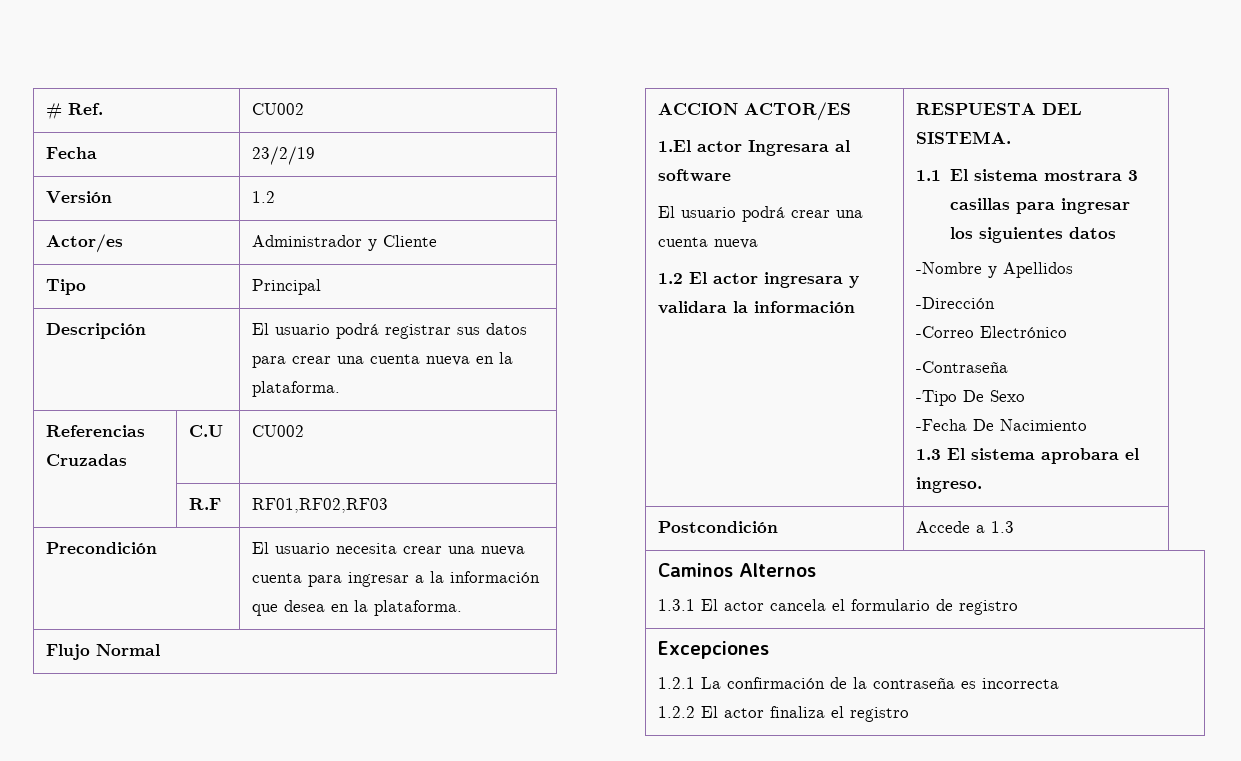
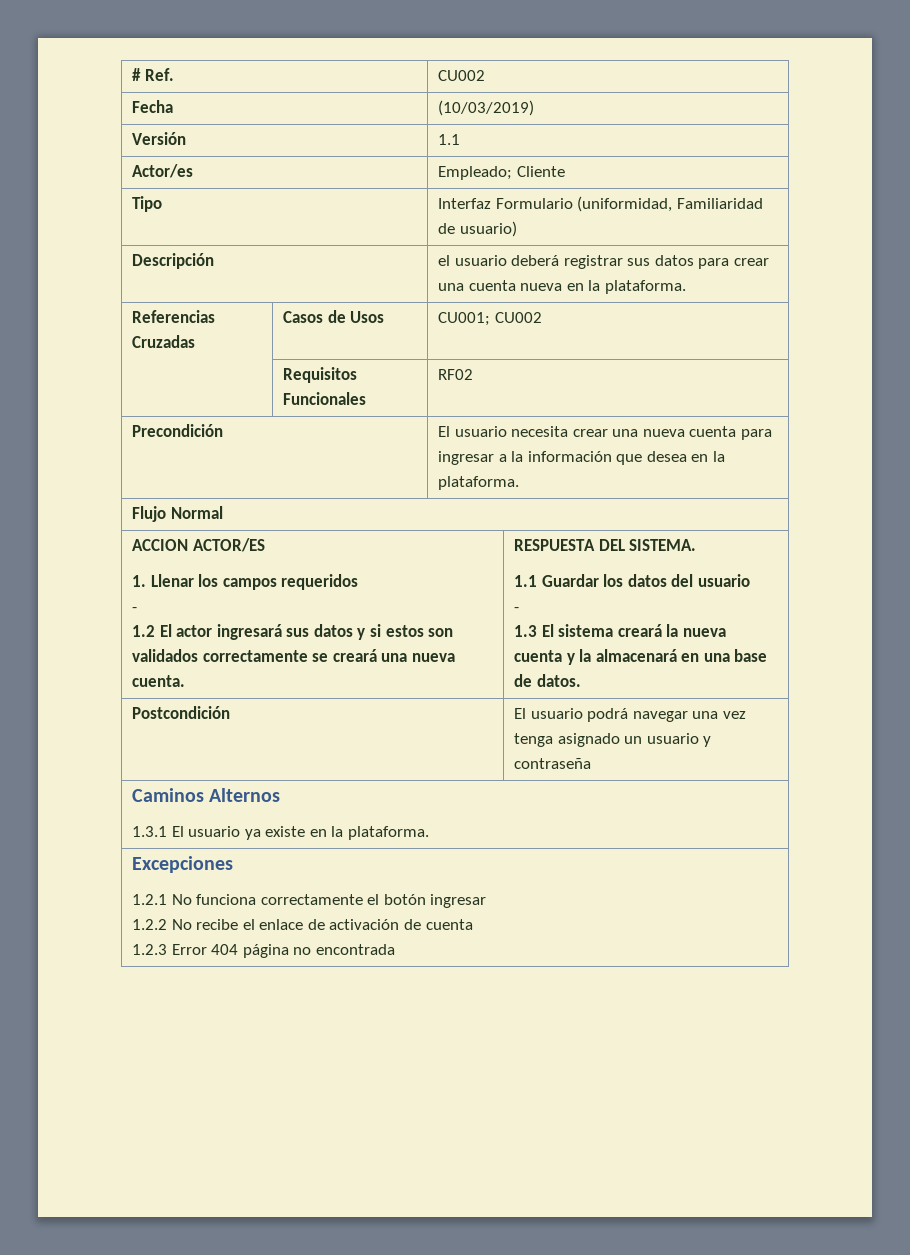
- Fecha | 23/2/19
+ Fecha | (10/03/2019)
- Versión | 1.2
+ Versión | 1.1
- Actor/es | Administrador y Cliente
+ Actor/es | Empleado; Cliente
- Tipo | Principal
- Descripción | El usuario podrá registrar sus datos para crear una cuenta nueva en la plataforma.
+ Tipo | Interfaz Formulario (uniformidad, Familiaridad de usuario)
+ Descripción | el usuario deberá registrar sus datos para crear una cuenta nueva en la plataforma.
- Referencias Cruzadas | C.U | CU002
- | R.F | RF01,RF02,RF03
+ Referencias Cruzadas | Casos de Usos | CU001; CU002
+ | Requisitos Funcionales | RF02
- 1.El actor Ingresara al software
- El usuario podrá crear una cuenta nueva
- 1.2 El actor ingresara y validara la información | RESPUESTA DEL SISTEMA.
- 1.1 El sistema mostrara 3 casillas para ingresar los siguientes datos
- -Nombre y Apellidos
- -Dirección
- -Correo Electrónico
- -Contraseña
- -Tipo De Sexo
- -Fecha De Nacimiento
- 1.3 El sistema aprobara el ingreso.
- Postcondición | Accede a 1.3
+ 1. Llenar los campos requeridos
+ -
+ 1.2 El actor ingresará sus datos y si estos son validados correctamente se creará una nueva cuenta. | RESPUESTA DEL SISTEMA.
+ 1.1 Guardar los datos del usuario
+ -
+ 1.3 El sistema creará la nueva cuenta y la almacenará en una base de datos.
+ Postcondición | El usuario podrá navegar una vez tenga asignado un usuario y contraseña
  Caminos Alternos
- 1.3.1 El actor cancela el formulario de registro
+ 1.3.1 El usuario ya existe en la plataforma.
  Excepciones
- 1.2.1 La confirmación de la contraseña es incorrecta
- 1.2.2 El actor finaliza el registro
+ 1.2.1 No funciona correctamente el botón ingresar
+ 1.2.2 No recibe el enlace de activación de cuenta
+ 1.2.3 Error 404 página no encontrada

